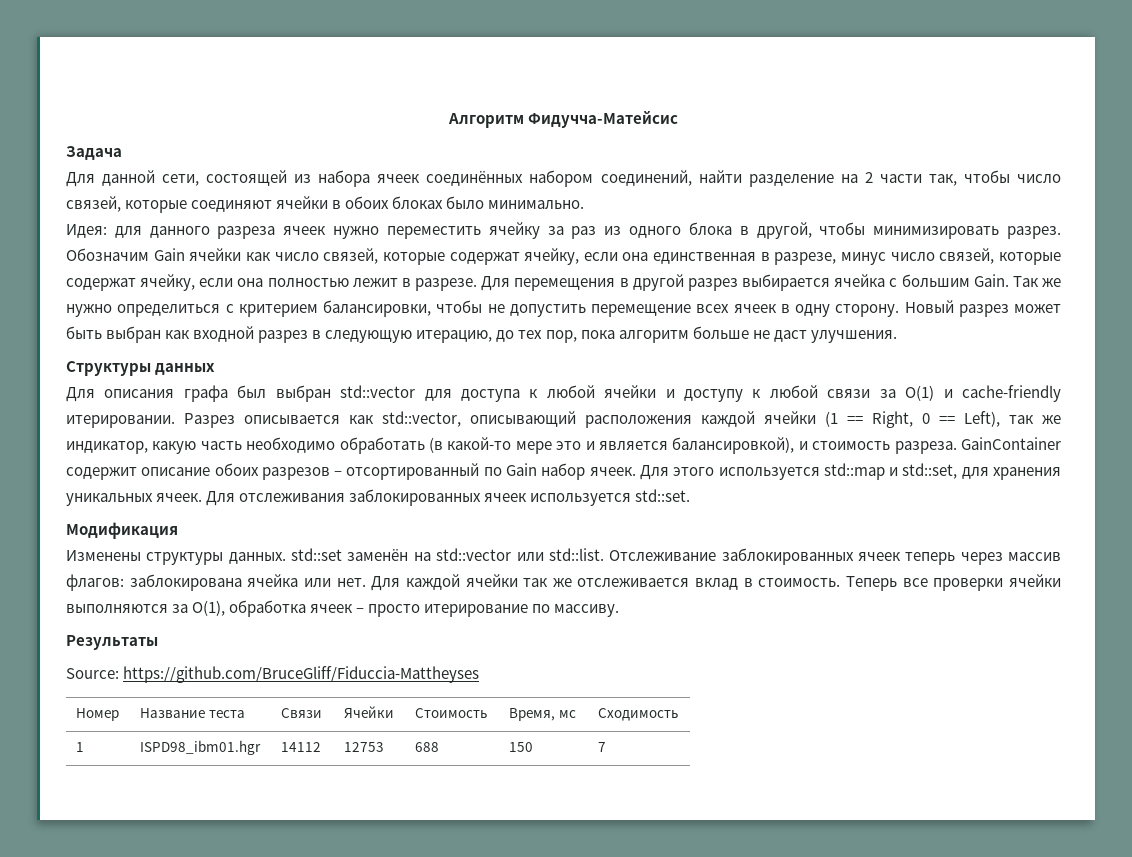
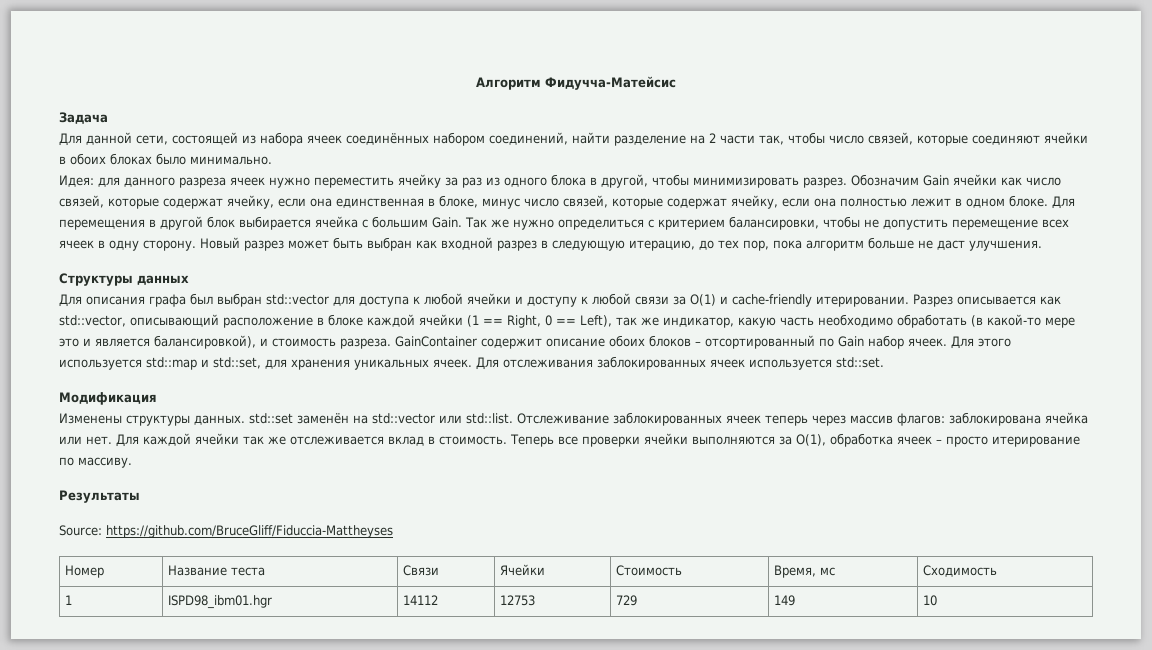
- Обозначим Gain ячейки как число связей, которые содержат ячейку, если она единственная в разрезе, минус число связей, которые содержат ячейку, если она полностью лежит в разрезе.
+ Обозначим Gain ячейки как число связей, которые содержат ячейку, если она единственная в блоке, минус число связей, которые содержат ячейку, если она полностью лежит в одном блоке.
- Для перемещения в другой разрез выбирается ячейка с большим Gain.
+ Для перемещения в другой блок выбирается ячейка с большим Gain.
- Разрез описывается как std::vector, описывающий расположения каждой ячейки (1 == Right, 0 == Left), так же индикатор, какую часть необходимо обработать (в какой-то мере это и является балансировкой), и стоимость разреза.
+ Разрез описывается как std::vector, описывающий расположение в блоке каждой ячейки (1 == Right, 0 == Left), так же индикатор, какую часть необходимо обработать (в какой-то мере это и является балансировкой), и стоимость разреза.
- GainContainer содержит описание обоих разрезов – отсортированный по Gain набор ячеек.
+ GainContainer содержит описание обоих блоков – отсортированный по Gain набор ячеек.
- 1 | ISPD98_ibm01.hgr | 14112 | 12753 | 688 | 150 | 7
+ 1 | ISPD98_ibm01.hgr | 14112 | 12753 | 729 | 149 | 10

